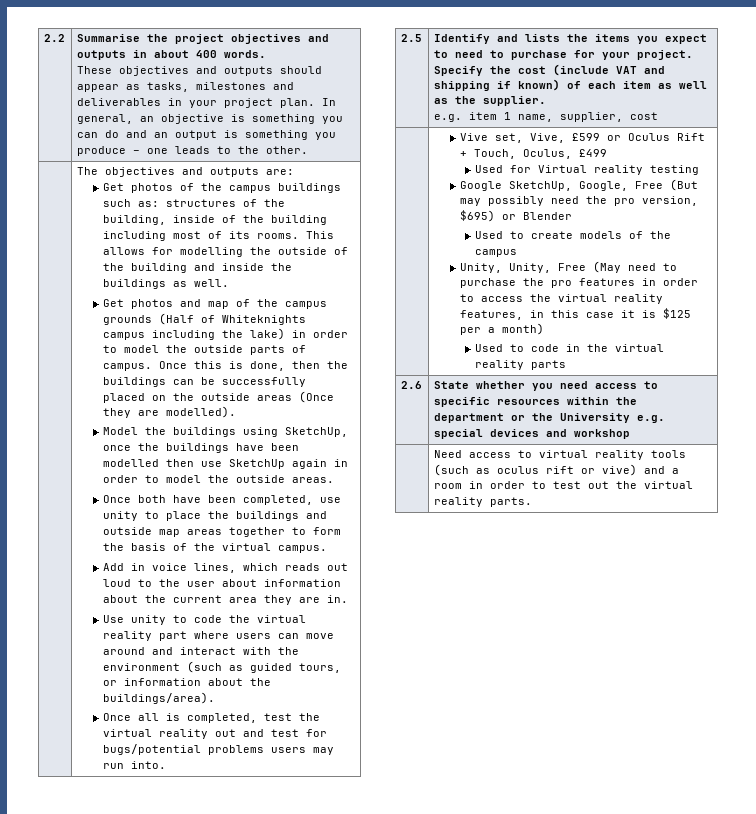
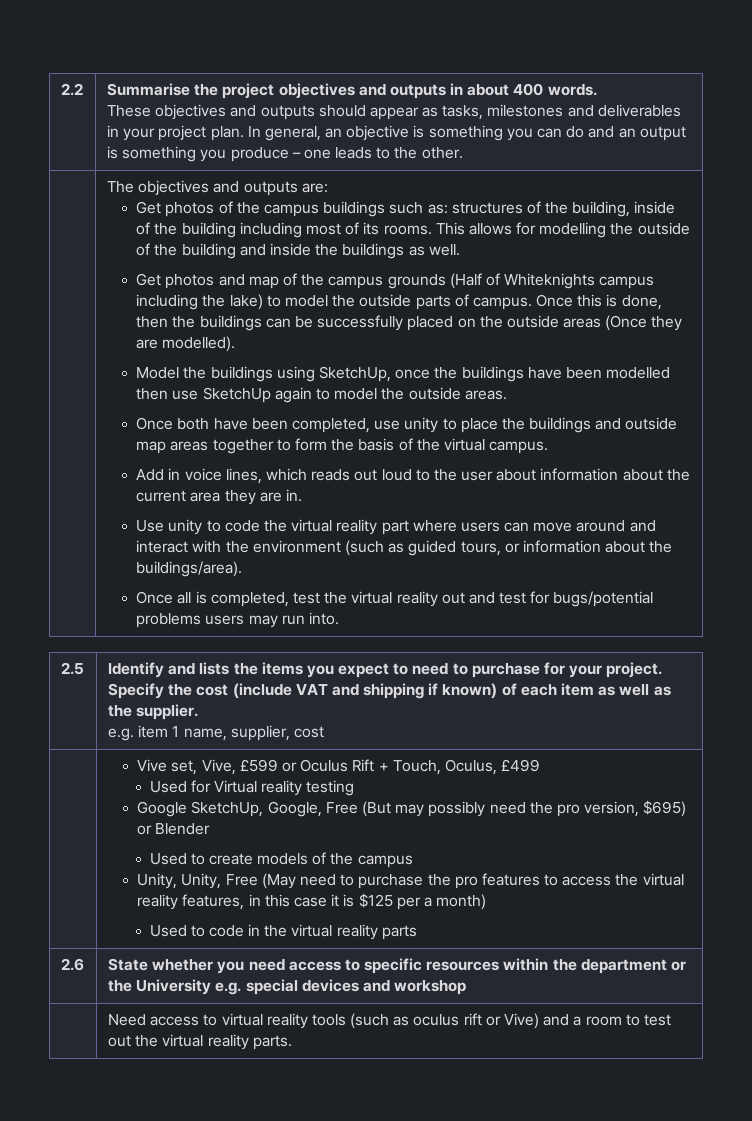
- Get photos and map of the campus grounds (Half of Whiteknights campus including the lake) in order to model the outside parts of campus.
+ Get photos and map of the campus grounds (Half of Whiteknights campus including the lake) to model the outside parts of campus.
- Model the buildings using SketchUp, once the buildings have been modelled then use SketchUp again in order to model the outside areas.
+ Model the buildings using SketchUp, once the buildings have been modelled then use SketchUp again to model the outside areas.
- Unity, Unity, Free (May need to purchase the pro features in order to access the virtual reality features, in this case it is $125 per a month)
+ Unity, Unity, Free (May need to purchase the pro features to access the virtual reality features, in this case it is $125 per a month)
- | Need access to virtual reality tools (such as oculus rift or vive) and a room in order to test out the virtual reality parts.
+ | Need access to virtual reality tools (such as oculus rift or Vive) and a room to test out the virtual reality parts.

